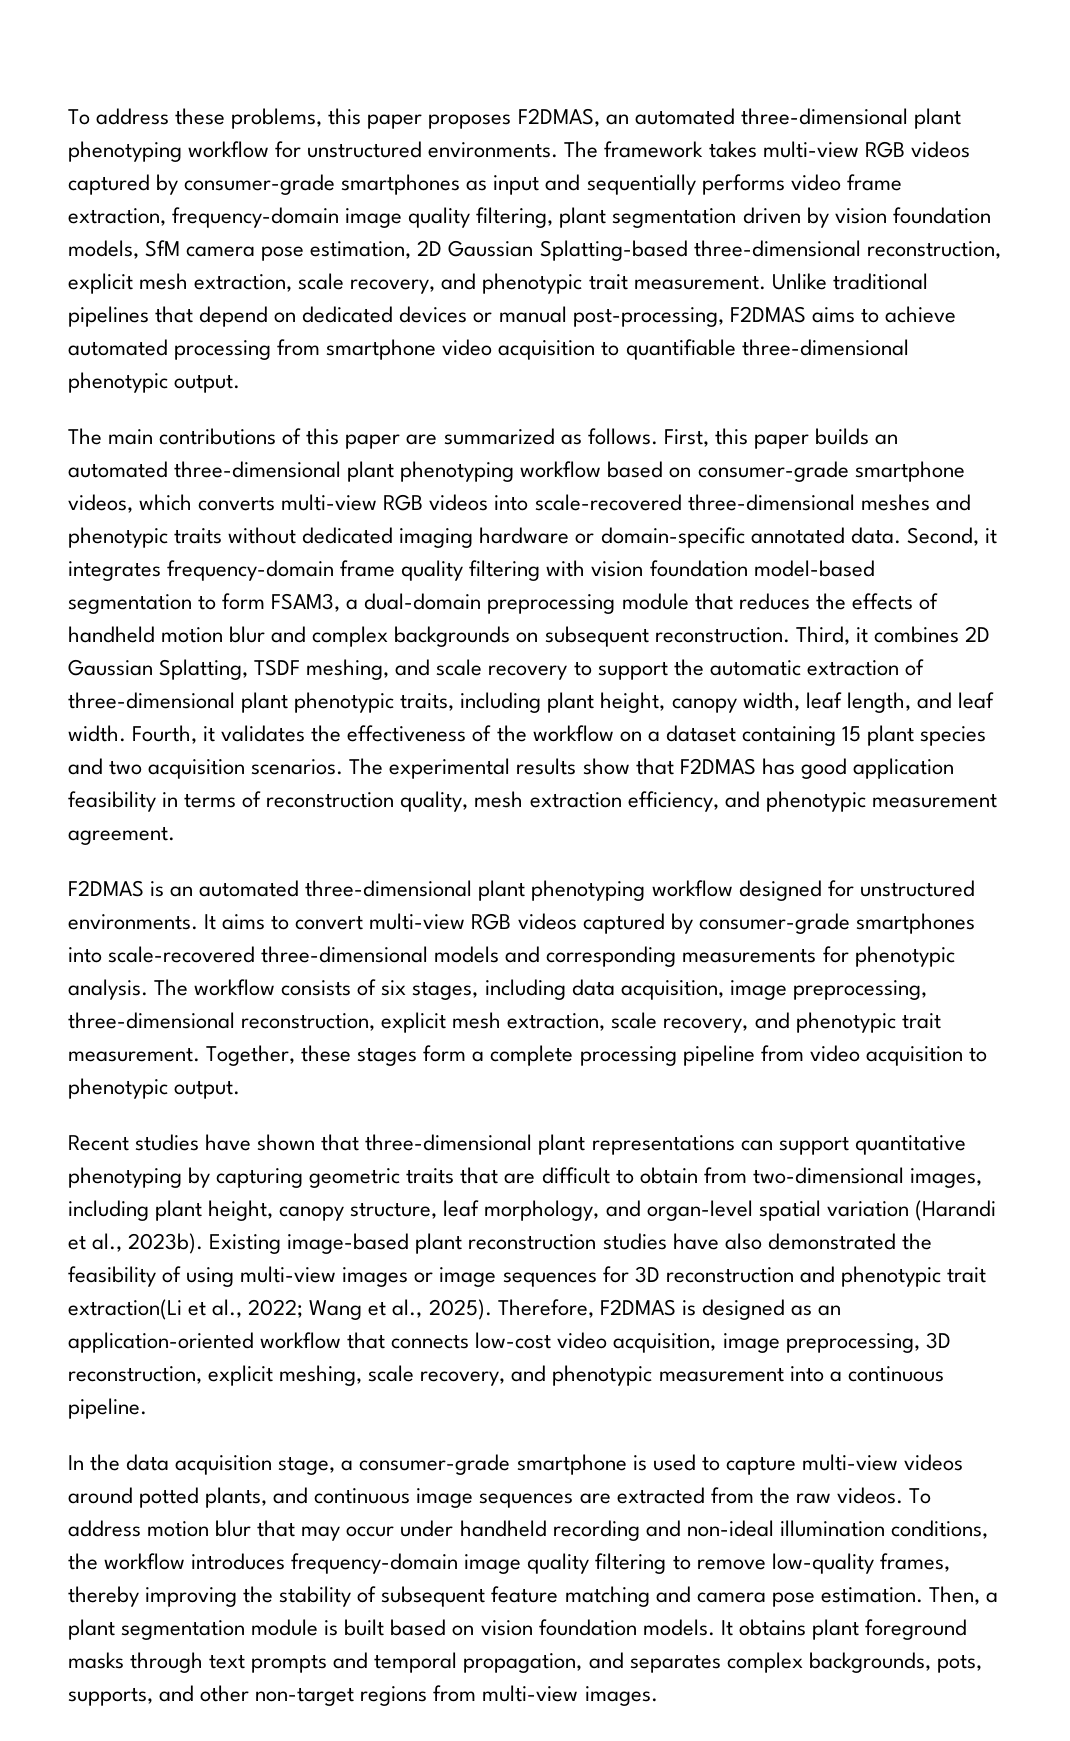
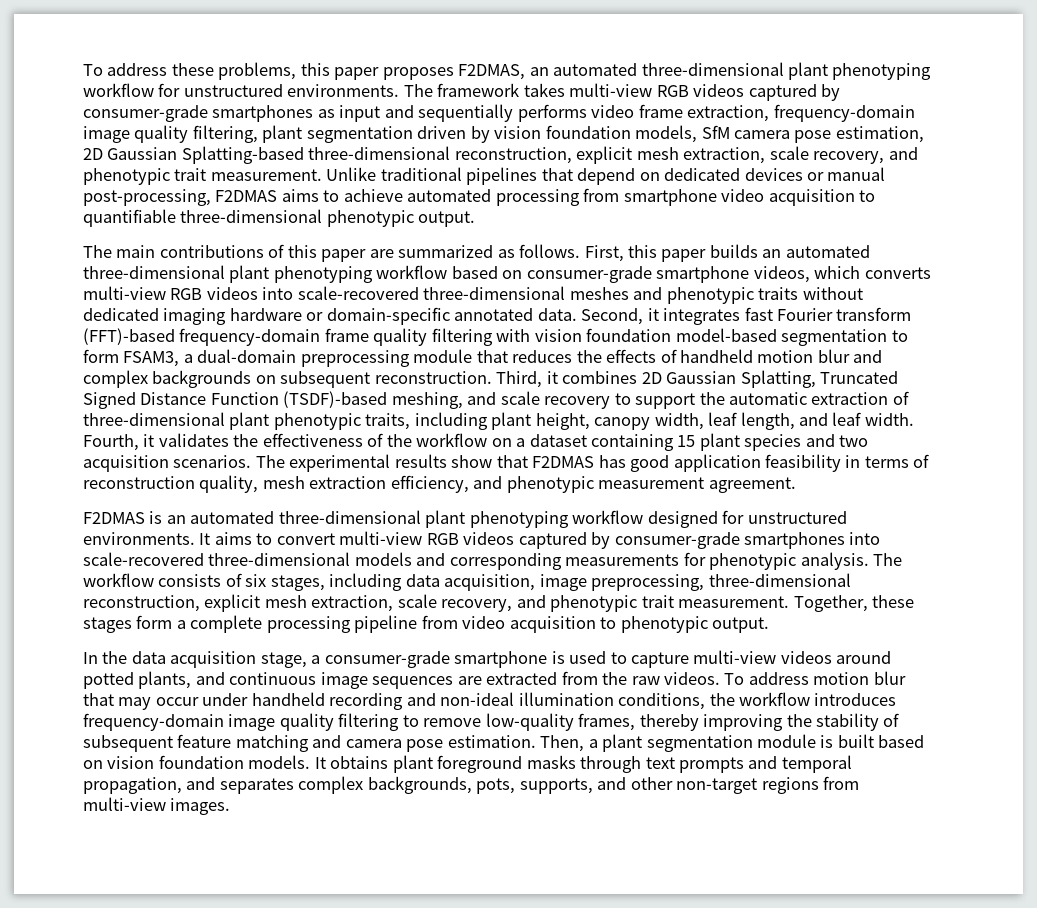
- Second, it integrates frequency-domain frame quality filtering with vision foundation model-based segmentation to form FSAM3, a dual-domain preprocessing module that reduces the effects of handheld motion blur and complex backgrounds on subsequent reconstruction.
+ Second, it integrates fast Fourier transform (FFT)-based frequency-domain frame quality filtering with vision foundation model-based segmentation to form FSAM3, a dual-domain preprocessing module that reduces the effects of handheld motion blur and complex backgrounds on subsequent reconstruction.
- Third, it combines 2D Gaussian Splatting, TSDF meshing, and scale recovery to support the automatic extraction of three-dimensional plant phenotypic traits, including plant height, canopy width, leaf length, and leaf width.
+ Third, it combines 2D Gaussian Splatting, Truncated Signed Distance Function (TSDF)-based meshing, and scale recovery to support the automatic extraction of three-dimensional plant phenotypic traits, including plant height, canopy width, leaf length, and leaf width.
- Recent studies have shown that three-dimensional plant representations can support quantitative phenotyping by capturing geometric traits that are difficult to obtain from two-dimensional images, including plant height, canopy structure, leaf morphology, and organ-level spatial variation (Harandi et al., 2023b). Existing image-based plant reconstruction studies have also demonstrated the feasibility of using multi-view images or image sequences for 3D reconstruction and phenotypic trait extraction(Li et al., 2022; Wang et al., 2025). Therefore, F2DMAS is designed as an application-oriented workflow that connects low-cost video acquisition, image preprocessing, 3D reconstruction, explicit meshing, scale recovery, and phenotypic measurement into a continuous pipeline.

